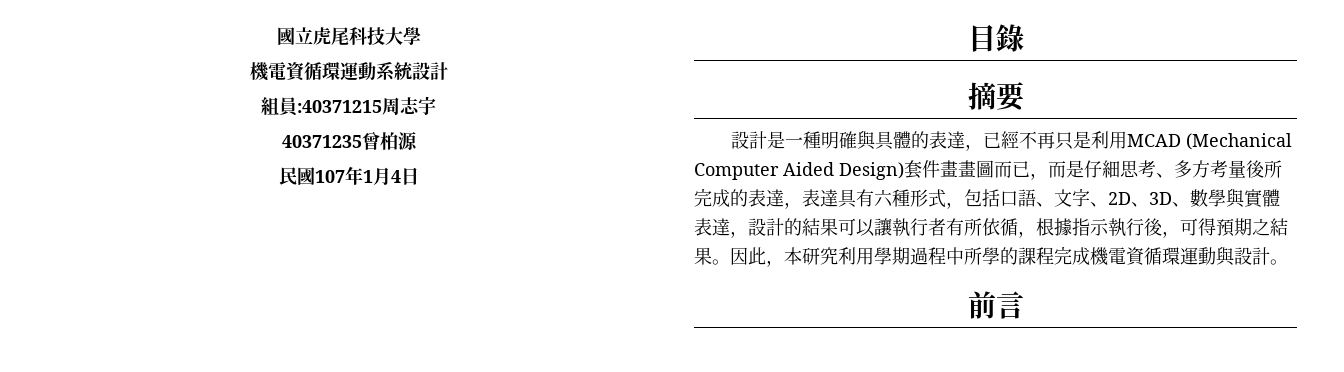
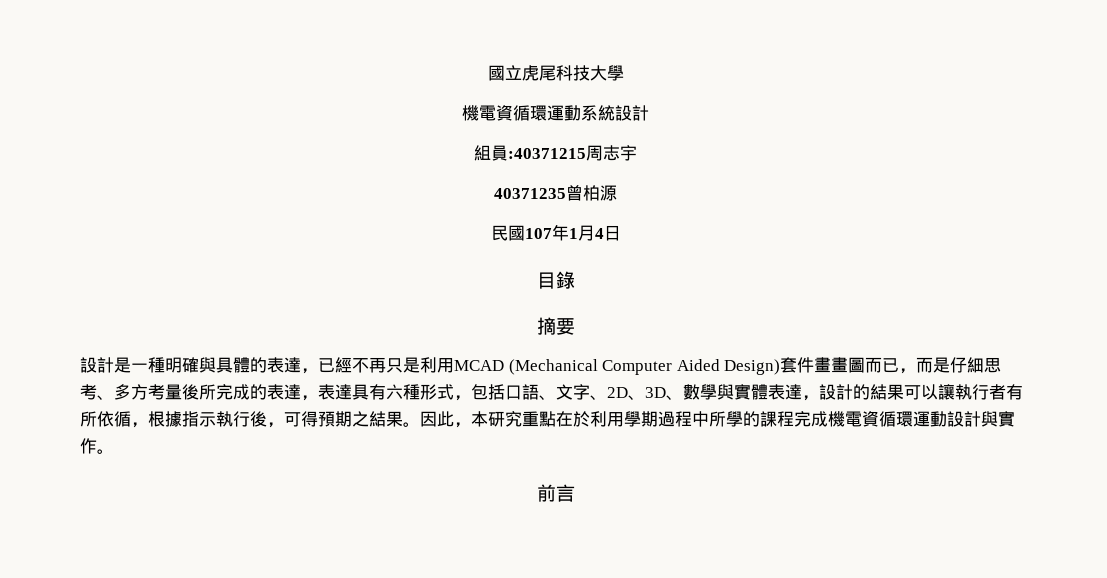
- 因此，本研究利用學期過程中所學的課程完成機電資循環運動與設計。
+ 因此，本研究重點在於利用學期過程中所學的課程完成機電資循環運動設計與實作。

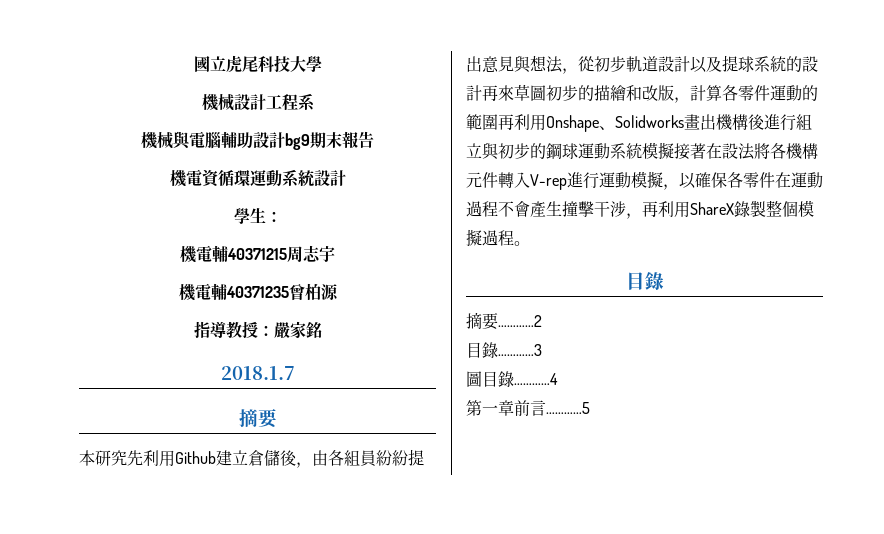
+ 機械設計工程系
+ 機械與電腦輔助設計bg9期末報告
- 組員:40371215周志宇
+ 學生：
+ 機電輔40371215周志宇
- 40371235曾柏源
+ 機電輔40371235曾柏源
- 民國107年1月4日
+ 指導教授：嚴家銘
+ 2018.1.7
+ 摘要
+ 本研究先利用Github建立倉儲後，由各組員紛紛提出意見與想法，從初步軌道設計以及提球系統的設計再來草圖初步的描繪和改版，計算各零件運動的範圍再利用Onshape、Solidworks畫出機構後進行組立與初步的鋼球運動系統模擬接著在設法將各機構元件轉入V-rep進行運動模擬，以確保各零件在運動過程不會產生撞擊干涉，再利用ShareX錄製整個模擬過程。
  目錄
- 摘要
- 設計是一種明確與具體的表達，已經不再只是利用MCAD (Mechanical Computer Aided Design)套件畫畫圖而已，而是仔細思考、多方考量後所完成的表達，表達具有六種形式，包括口語、文字、2D、3D、數學與實體表達，設計的結果可以讓執行者有所依循，根據指示執行後，可得預期之結果。因此，本研究重點在於利用學期過程中所學的課程完成機電資循環運動設計與實作。
- 前言
+ 摘要…………2
+ 目錄…………3
+ 圖目錄…………4
+ 第一章前言…………5

